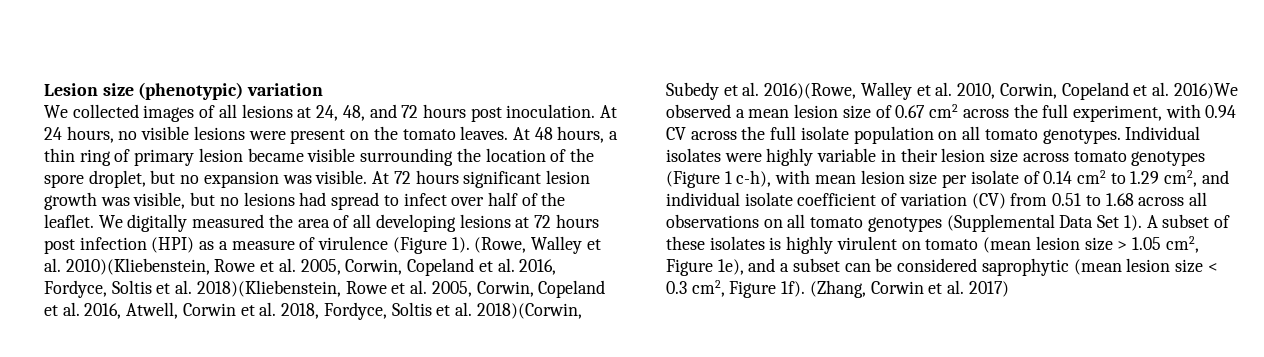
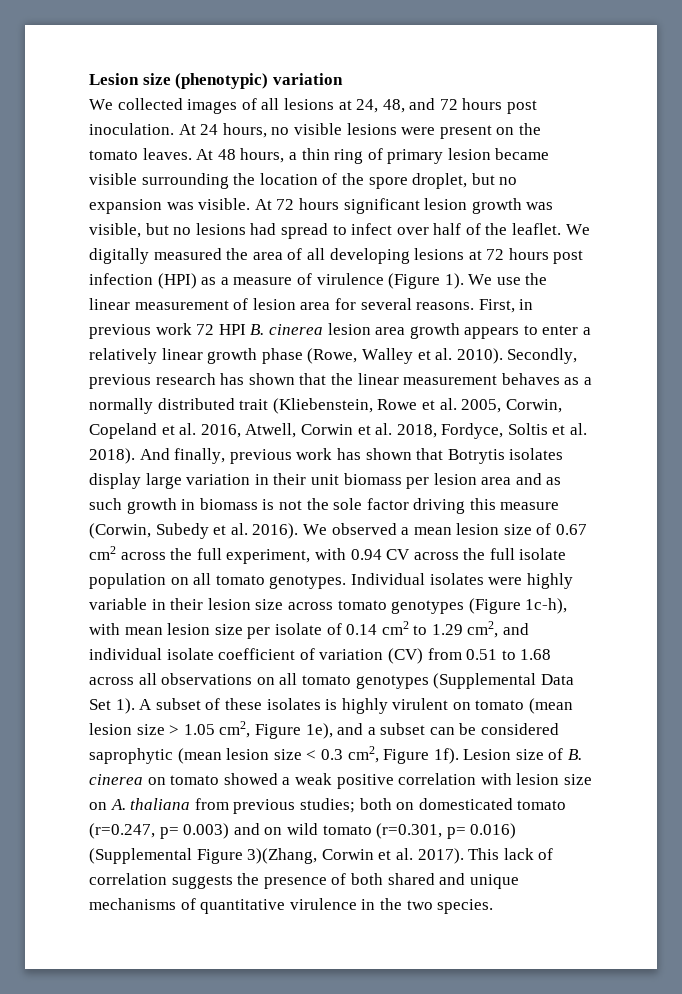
- (Rowe, Walley et al. 2010)(Kliebenstein, Rowe et al. 2005, Corwin, Copeland et al. 2016, Fordyce, Soltis et al. 2018)(Kliebenstein, Rowe et al. 2005, Corwin, Copeland et al. 2016, Atwell, Corwin et al. 2018, Fordyce, Soltis et al. 2018)(Corwin, Subedy et al. 2016)(Rowe, Walley et al. 2010, Corwin, Copeland et al. 2016)We observed a mean lesion size of 0.67 cm2 across the full experiment, with 0.94 CV across the full isolate population on all tomato genotypes.
+ We use the linear measurement of lesion area for several reasons. First, in previous work 72 HPI B. cinerea lesion area growth appears to enter a relatively linear growth phase (Rowe, Walley et al. 2010). Secondly, previous research has shown that the linear measurement behaves as a normally distributed trait (Kliebenstein, Rowe et al. 2005, Corwin, Copeland et al. 2016, Atwell, Corwin et al. 2018, Fordyce, Soltis et al. 2018). And finally, previous work has shown that Botrytis isolates display large variation in their unit biomass per lesion area and as such growth in biomass is not the sole factor driving this measure (Corwin, Subedy et al. 2016). We observed a mean lesion size of 0.67 cm2 across the full experiment, with 0.94 CV across the full isolate population on all tomato genotypes.
- Individual isolates were highly variable in their lesion size across tomato genotypes (Figure 1 c-h), with mean lesion size per isolate of 0.14 cm2 to 1.29 cm2, and individual isolate coefficient of variation (CV) from 0.51 to 1.68 across all observations on all tomato genotypes (Supplemental Data Set 1).
+ Individual isolates were highly variable in their lesion size across tomato genotypes (Figure 1c-h), with mean lesion size per isolate of 0.14 cm2 to 1.29 cm2, and individual isolate coefficient of variation (CV) from 0.51 to 1.68 across all observations on all tomato genotypes (Supplemental Data Set 1).
- (Zhang, Corwin et al. 2017)
+ Lesion size of B. cinerea on tomato showed a weak positive correlation with lesion size on A. thaliana from previous studies; both on domesticated tomato (r=0.247, p= 0.003) and on wild tomato (r=0.301, p= 0.016) (Supplemental Figure 3)(Zhang, Corwin et al. 2017). This lack of correlation suggests the presence of both shared and unique mechanisms of quantitative virulence in the two species.

